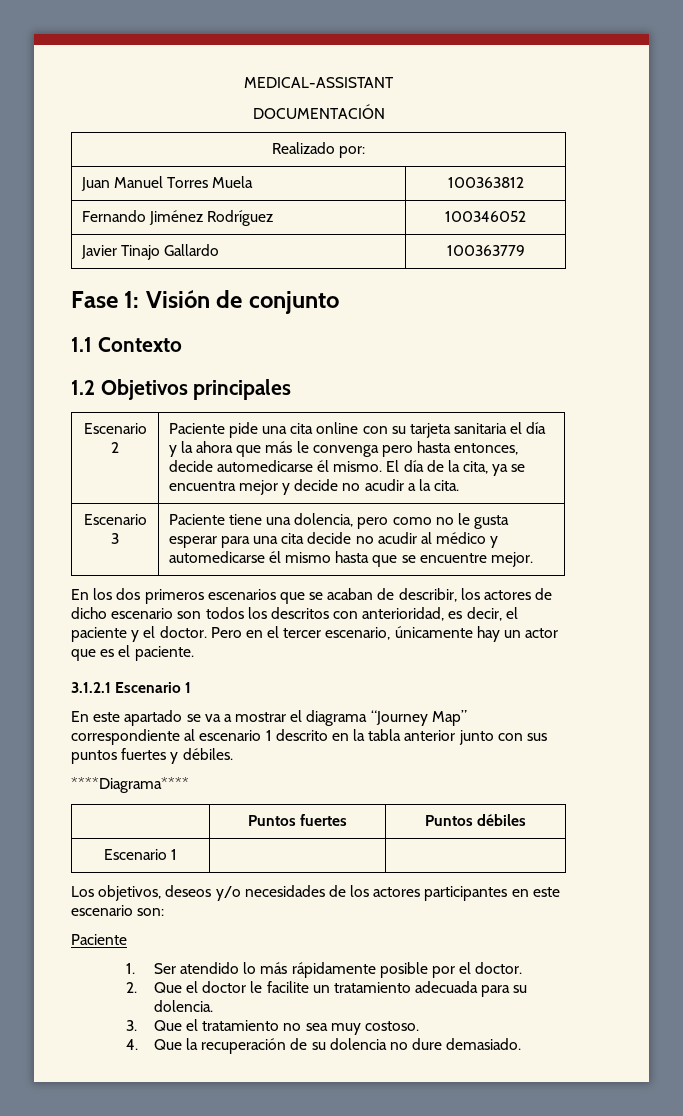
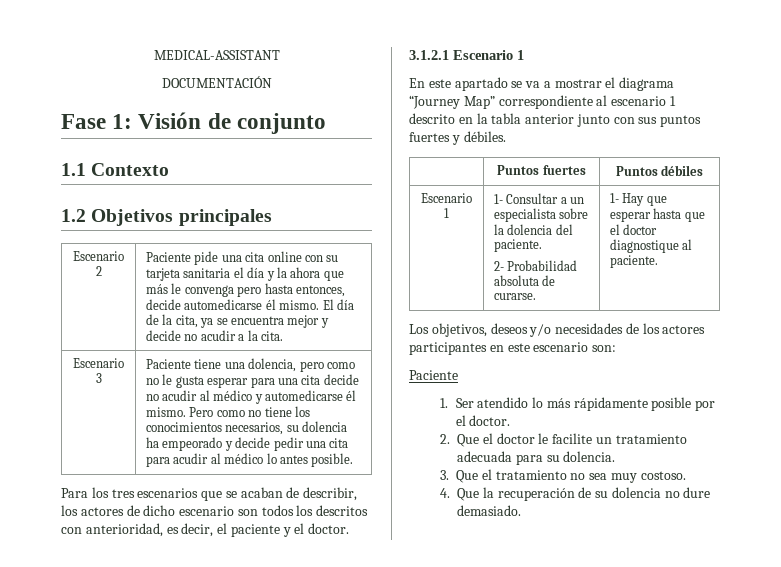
- Realizado por:
- Juan Manuel Torres Muela | 100363812
- Fernando Jiménez Rodríguez | 100346052
- Javier Tinajo Gallardo | 100363779
- Paciente tiene una dolencia, pero como no le gusta esperar para una cita decide no acudir al médico y automedicarse él mismo hasta que se encuentre mejor.
- En los dos primeros escenarios que se acaban de describir, los actores de dicho escenario son todos los descritos con anterioridad, es decir, el paciente y el doctor. Pero en el tercer escenario, únicamente hay un actor que es el paciente.
+ Paciente tiene una dolencia, pero como no le gusta esperar para una cita decide no acudir al médico y automedicarse él mismo. Pero como no tiene los conocimientos necesarios, su dolencia ha empeorado y decide pedir una cita para acudir al médico lo antes posible.
+ Para los tres escenarios que se acaban de describir, los actores de dicho escenario son todos los descritos con anterioridad, es decir, el paciente y el doctor.
- ****Diagrama****
- Escenario 1 | |
+ Escenario 1 | 1- Consultar a un especialista sobre la dolencia del paciente.
+ 2- Probabilidad absoluta de curarse. | 1- Hay que esperar hasta que el doctor diagnostique al paciente.

